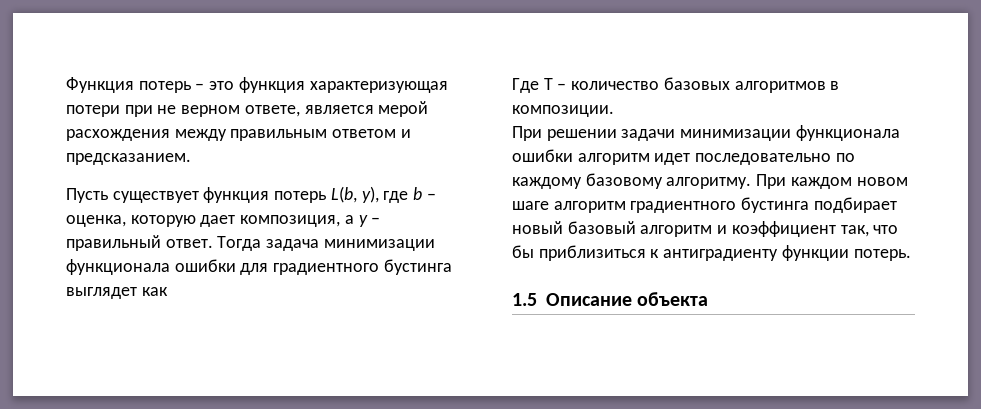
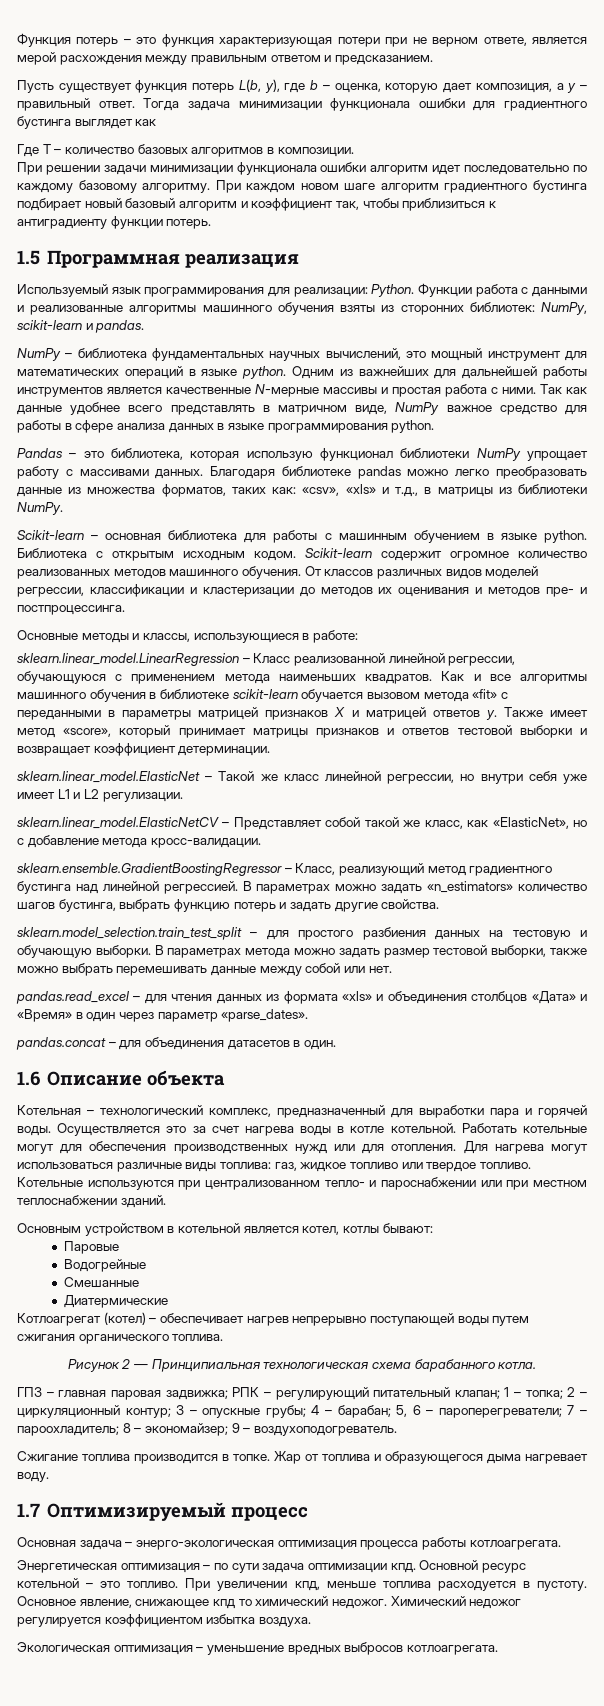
- При каждом новом шаге алгоритм градиентного бустинга подбирает новый базовый алгоритм и коэффициент так, что бы приблизиться к антиградиенту функции потерь.
+ При каждом новом шаге алгоритм градиентного бустинга подбирает новый базовый алгоритм и коэффициент так, чтобы приблизиться к антиградиенту функции потерь.
- 1.5 Описание объекта
+ 1.5 Программная реализация
+ Используемый язык программирования для реализации: Python. Функции работа с данными и реализованные алгоритмы машинного обучения взяты из сторонних библиотек: NumPy, scikit-learn и pandas.
+ NumPy – библиотека фундаментальных научных вычислений, это мощный инструмент для математических операций в языке python. Одним из важнейших для дальнейшей работы инструментов является качественные N-мерные массивы и простая работа с ними. Так как данные удобнее всего представлять в матричном виде, NumPy важное средство для работы в сфере анализа данных в языке программирования python.
+ Pandas – это библиотека, которая использую функционал библиотеки NumPy упрощает работу с массивами данных. Благодаря библиотеке pandas можно легко преобразовать данные из множества форматов, таких как: «csv», «xls» и т.д., в матрицы из библиотеки NumPy.
+ Scikit-learn – основная библиотека для работы с машинным обучением в языке python. Библиотека с открытым исходным кодом. Scikit-learn содержит огромное количество реализованных методов машинного обучения. От классов различных видов моделей регрессии, классификации и кластеризации до методов их оценивания и методов пре- и постпроцессинга.
+ Основные методы и классы, использующиеся в работе:
+ sklearn.linear_model.LinearRegression – Класс реализованной линейной регрессии, обучающуюся с применением метода наименьших квадратов. Как и все алгоритмы машинного обучения в библиотеке scikit-learn обучается вызовом метода «fit» с переданными в параметры матрицей признаков X и матрицей ответов y. Также имеет метод «score», который принимает матрицы признаков и ответов тестовой выборки и возвращает коэффициент детерминации.
+ sklearn.linear_model.ElasticNet – Такой же класс линейной регрессии, но внутри себя уже имеет L1 и L2 регулизации.
+ sklearn.linear_model.ElasticNetCV – Представляет собой такой же класс, как «ElasticNet», но с добавление метода кросс-валидации.
+ sklearn.ensemble.GradientBoostingRegressor – Класс, реализующий метод градиентного бустинга над линейной регрессией. В параметрах можно задать «n_estimators» количество шагов бустинга, выбрать функцию потерь и задать другие свойства.
+ sklearn.model_selection.train_test_split – для простого разбиения данных на тестовую и обучающую выборки. В параметрах метода можно задать размер тестовой выборки, также можно выбрать перемешивать данные между собой или нет.
+ pandas.read_excel – для чтения данных из формата «xls» и объединения столбцов «Дата» и «Время» в один через параметр «parse_dates».
+ pandas.concat – для объединения датасетов в один.
+ 1.6 Описание объекта
+ Котельная – технологический комплекс, предназначенный для выработки пара и горячей воды. Осуществляется это за счет нагрева воды в котле котельной. Работать котельные могут для обеспечения производственных нужд или для отопления. Для нагрева могут использоваться различные виды топлива: газ, жидкое топливо или твердое топливо. Котельные используются при централизованном тепло- и пароснабжении или при местном теплоснабжении зданий.
+ Основным устройством в котельной является котел, котлы бывают:
+ Паровые
+ Водогрейные
+ Смешанные
+ Диатермические
+ Котлоагрегат (котел) – обеспечивает нагрев непрерывно поступающей воды путем сжигания органического топлива.
+ Рисунок 2 — Принципиальная технологическая схема барабанного котла.
+ ГПЗ – главная паровая задвижка; РПК – регулирующий питательный клапан; 1 – топка; 2 – циркуляционный контур; 3 – опускные грубы; 4 – барабан; 5, 6 – пароперегреватели; 7 – пароохладитель; 8 – экономайзер; 9 – воздухоподогреватель.
+ Сжигание топлива производится в топке. Жар от топлива и образующегося дыма нагревает воду.
+ 1.7 Оптимизируемый процесс
+ Основная задача – энерго-экологическая оптимизация процесса работы котлоагрегата.
+ Энергетическая оптимизация – по сути задача оптимизации кпд. Основной ресурс котельной – это топливо. При увеличении кпд, меньше топлива расходуется в пустоту. Основное явление, снижающее кпд то химический недожог. Химический недожог регулируется коэффициентом избытка воздуха.
+ Экологическая оптимизация – уменьшение вредных выбросов котлоагрегата.

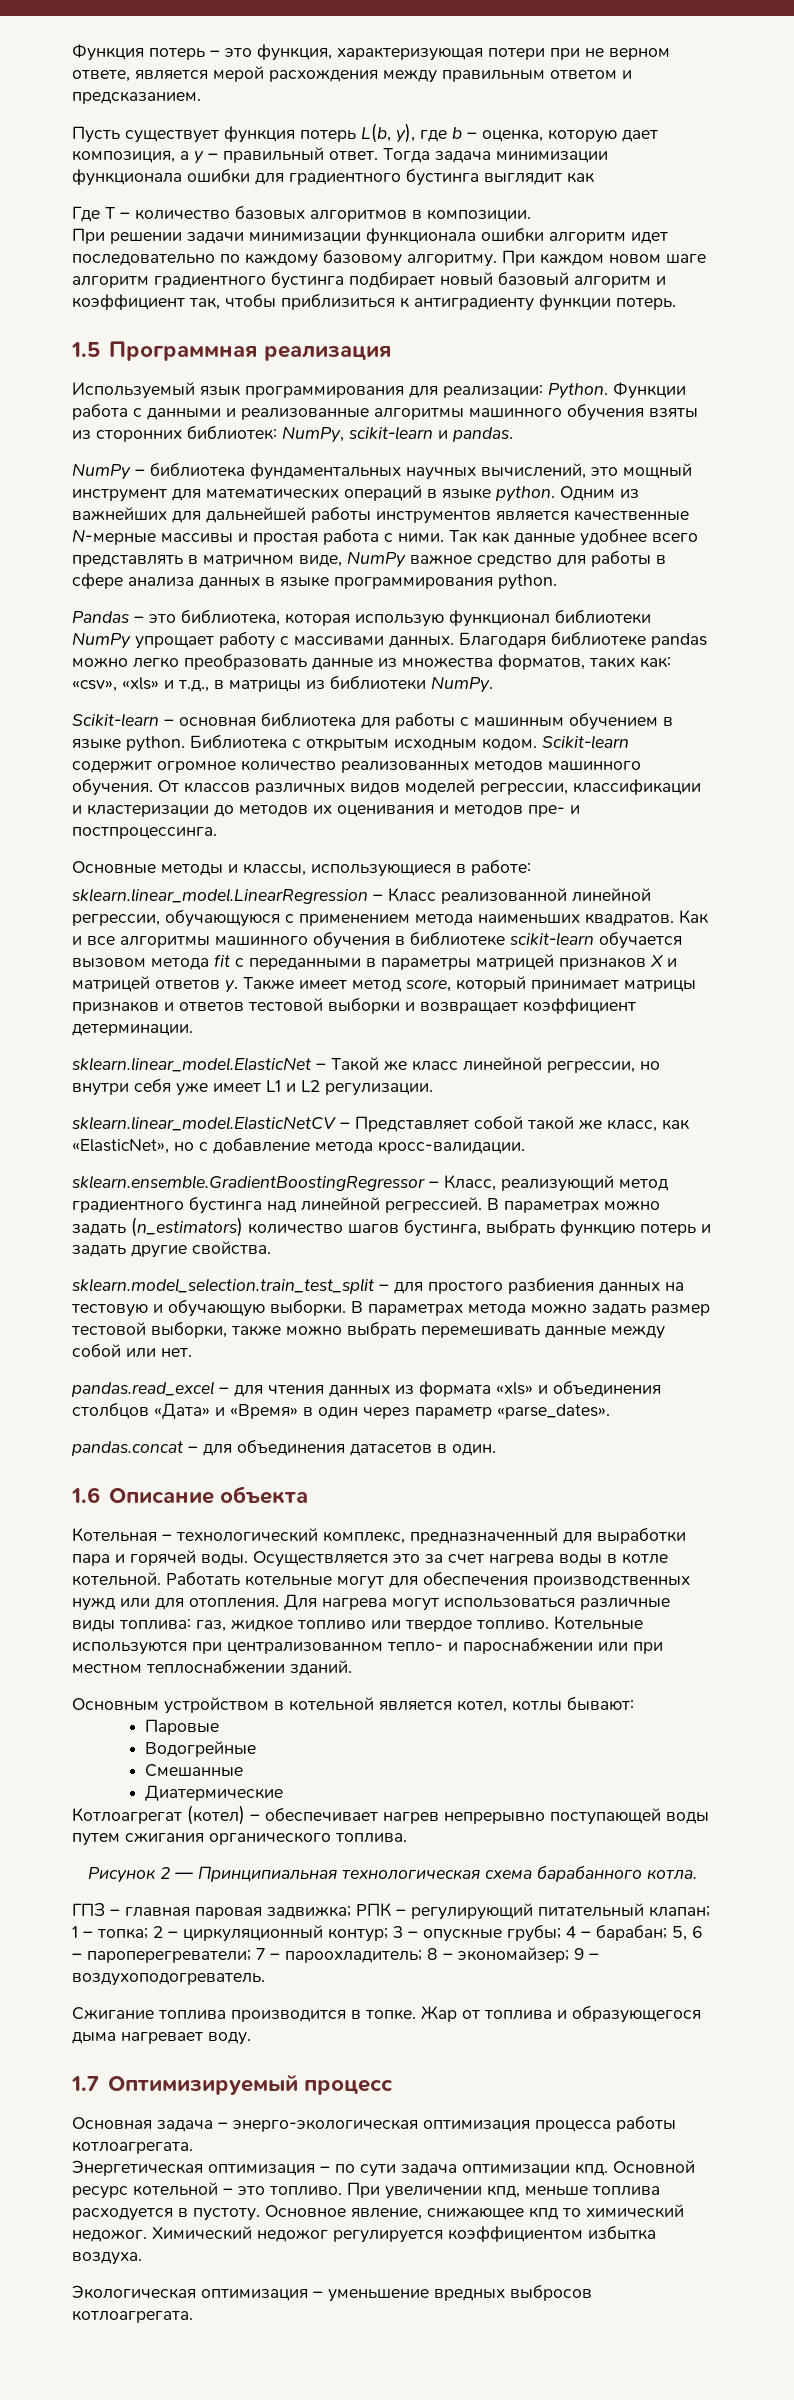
- Функция потерь – это функция характеризующая потери при не верном ответе, является мерой расхождения между правильным ответом и предсказанием.
+ Функция потерь – это функция, характеризующая потери при не верном ответе, является мерой расхождения между правильным ответом и предсказанием.
- Тогда задача минимизации функционала ошибки для градиентного бустинга выглядет как
+ Тогда задача минимизации функционала ошибки для градиентного бустинга выглядит как
- Как и все алгоритмы машинного обучения в библиотеке scikit-learn обучается вызовом метода «fit» с переданными в параметры матрицей признаков X и матрицей ответов y.
+ Как и все алгоритмы машинного обучения в библиотеке scikit-learn обучается вызовом метода fit с переданными в параметры матрицей признаков X и матрицей ответов y.
- Также имеет метод «score», который принимает матрицы признаков и ответов тестовой выборки и возвращает коэффициент детерминации.
+ Также имеет метод score, который принимает матрицы признаков и ответов тестовой выборки и возвращает коэффициент детерминации.
- В параметрах можно задать «n_estimators» количество шагов бустинга, выбрать функцию потерь и задать другие свойства.
+ В параметрах можно задать (n_estimators) количество шагов бустинга, выбрать функцию потерь и задать другие свойства.

